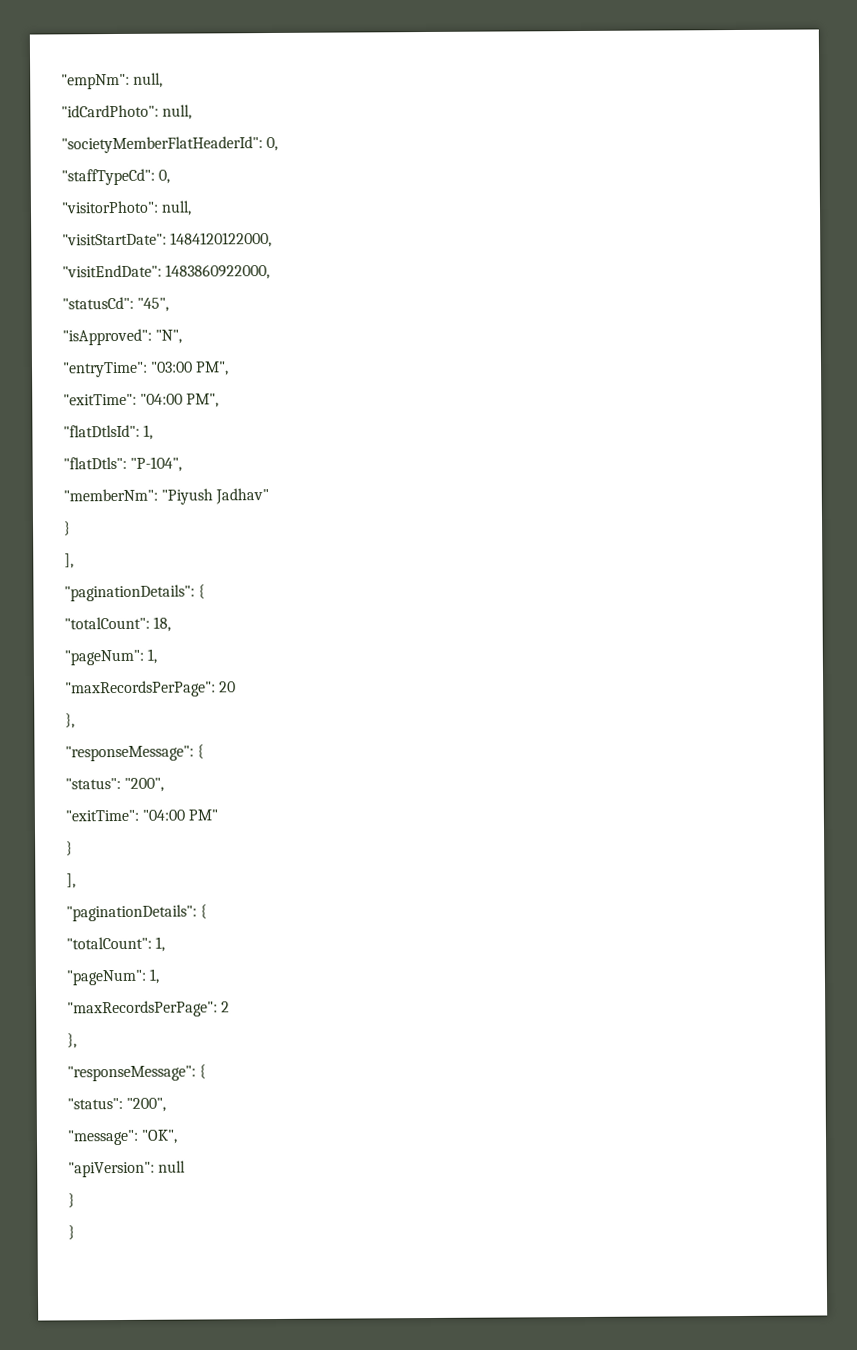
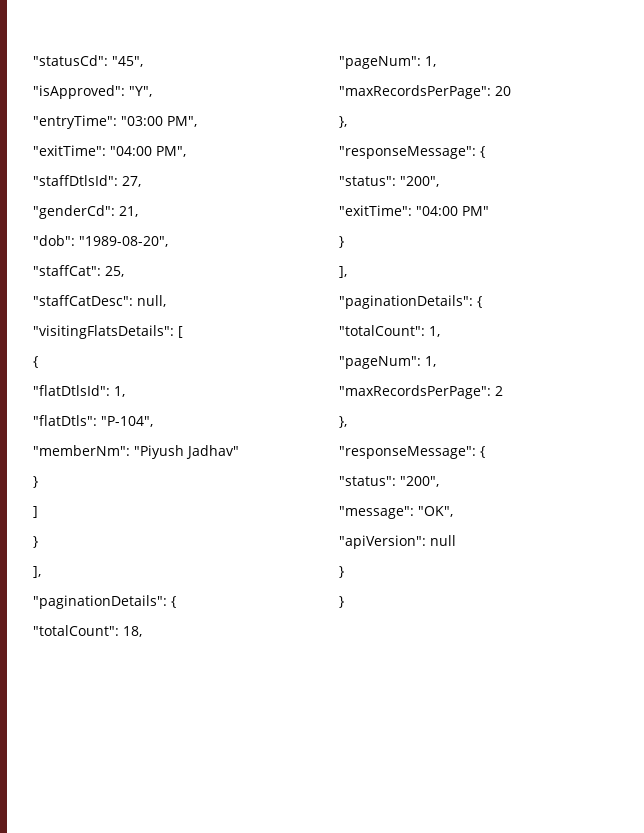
- "empNm": null,
- "idCardPhoto": null,
- "societyMemberFlatHeaderId": 0,
- "staffTypeCd": 0,
- "visitorPhoto": null,
- "visitStartDate": 1484120122000,
- "visitEndDate": 1483860922000,
- "isApproved": "N",
+ "isApproved": "Y",
+ "staffDtlsId": 27,
+ "genderCd": 21,
+ "dob": "1989-08-20",
+ "staffCat": 25,
+ "staffCatDesc": null,
+ "visitingFlatsDetails": [
+ {
+ ]
+ }

